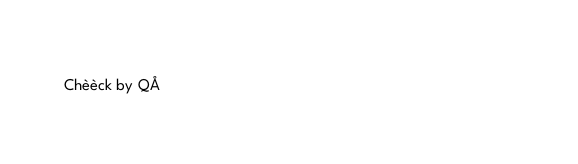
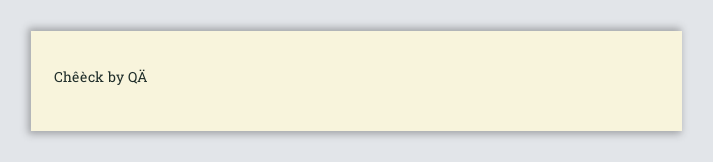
- Chèèck by QÅ
+ Chêèck by QÄ

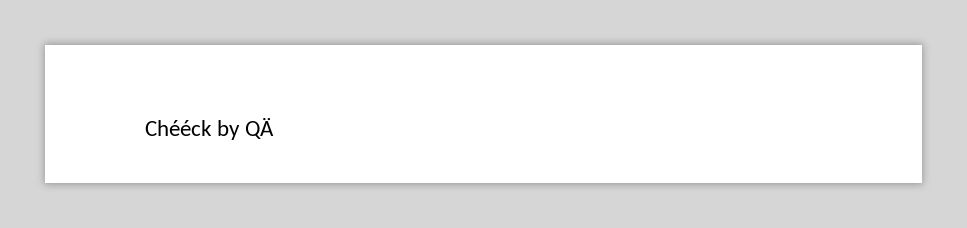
- Chêèck by QÄ
+ Chééck by QÄ

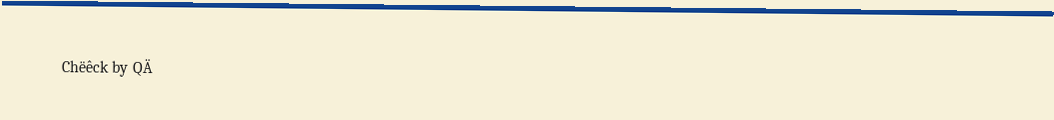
- Chééck by QÄ
+ Chëêck by QÄ

